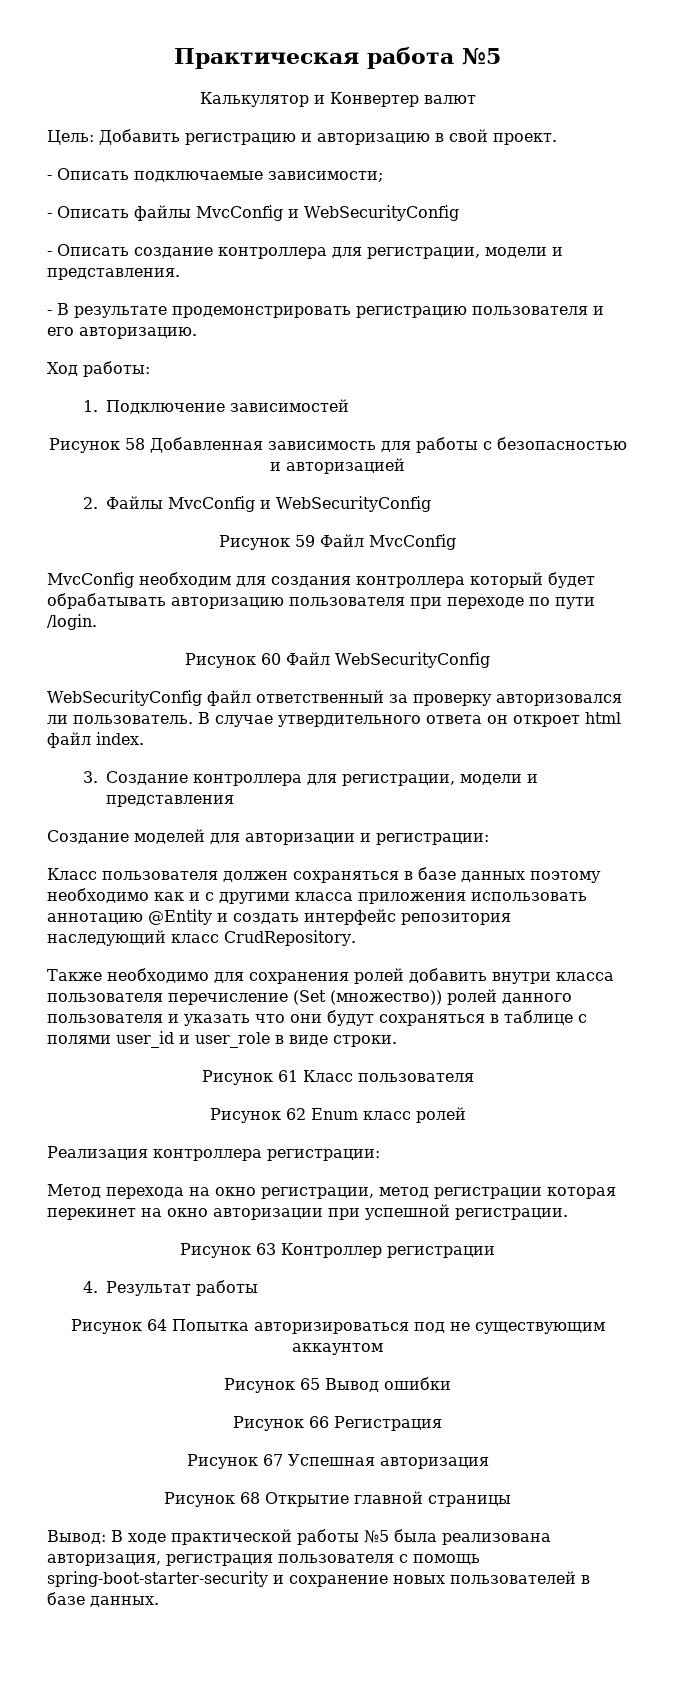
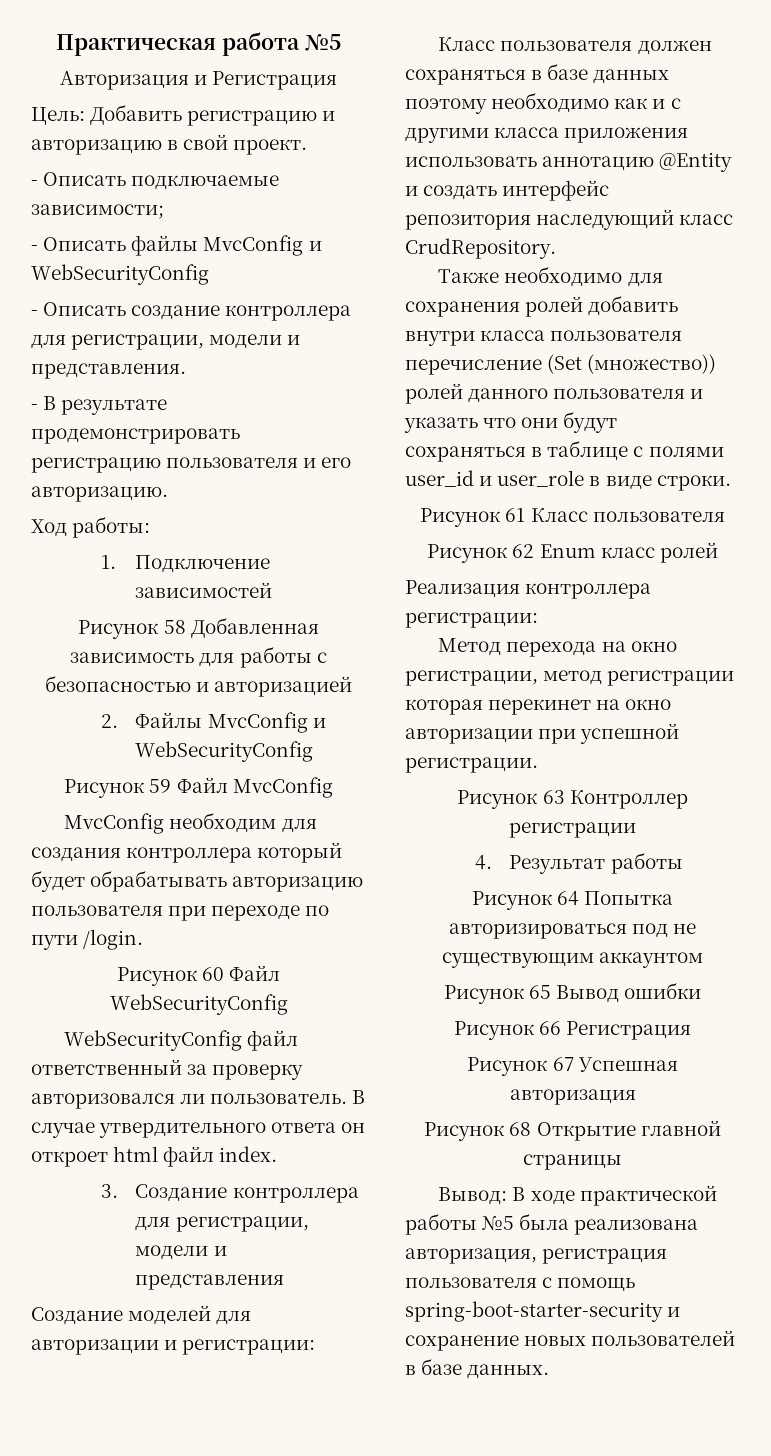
- Калькулятор и Конвертер валют
+ Авторизация и Регистрация

